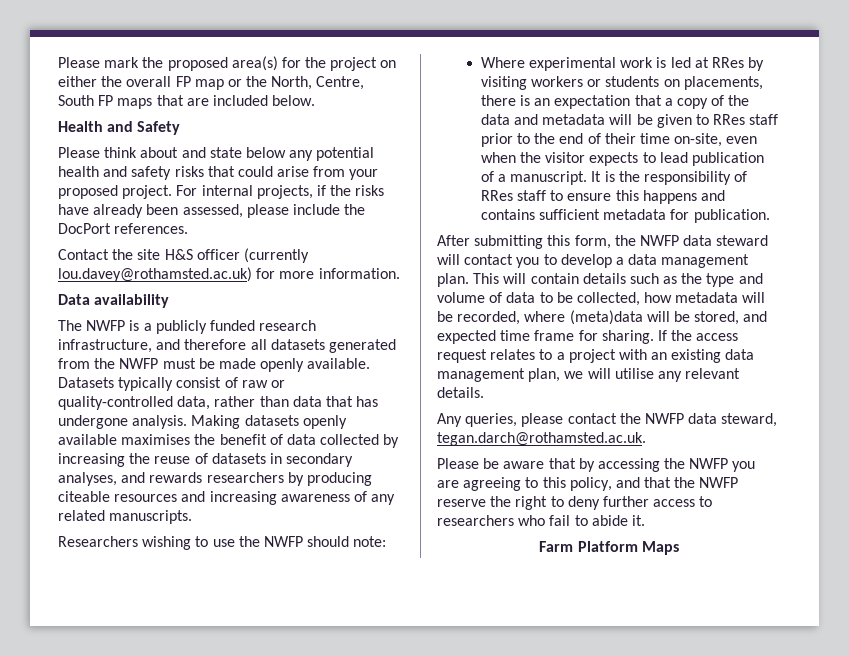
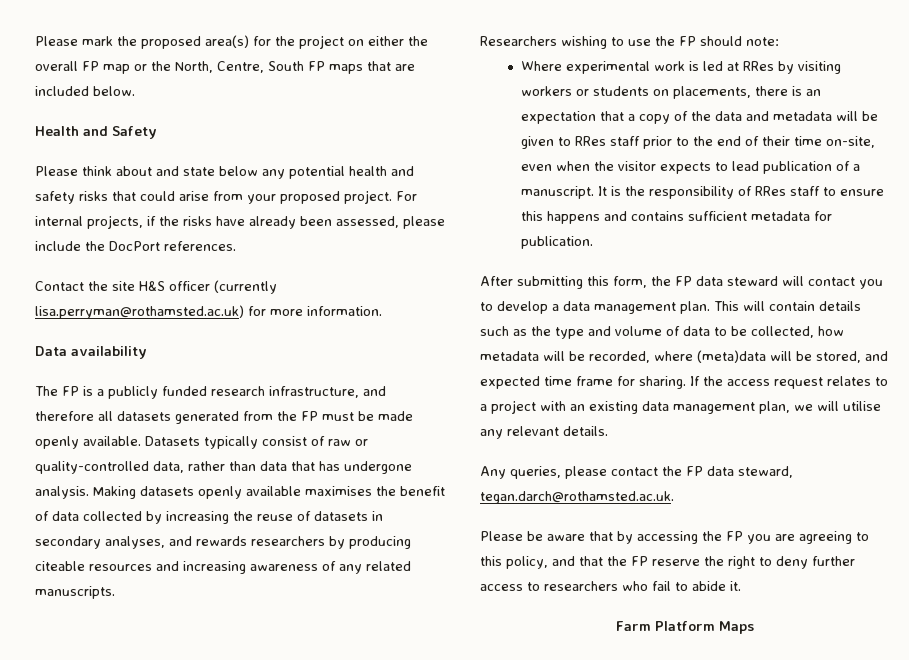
- Contact the site H&S officer (currently lou.davey@rothamsted.ac.uk) for more information.
+ Contact the site H&S officer (currently lisa.perryman@rothamsted.ac.uk) for more information.
- The NWFP is a publicly funded research infrastructure, and therefore all datasets generated from the NWFP must be made openly available.
+ The FP is a publicly funded research infrastructure, and therefore all datasets generated from the FP must be made openly available.
- Researchers wishing to use the NWFP should note:
+ Researchers wishing to use the FP should note:
- After submitting this form, the NWFP data steward will contact you to develop a data management plan.
+ After submitting this form, the FP data steward will contact you to develop a data management plan.
- Any queries, please contact the NWFP data steward, tegan.darch@rothamsted.ac.uk.
+ Any queries, please contact the FP data steward, tegan.darch@rothamsted.ac.uk.
- Please be aware that by accessing the NWFP you are agreeing to this policy, and that the NWFP reserve the right to deny further access to researchers who fail to abide it.
+ Please be aware that by accessing the FP you are agreeing to this policy, and that the FP reserve the right to deny further access to researchers who fail to abide it.

